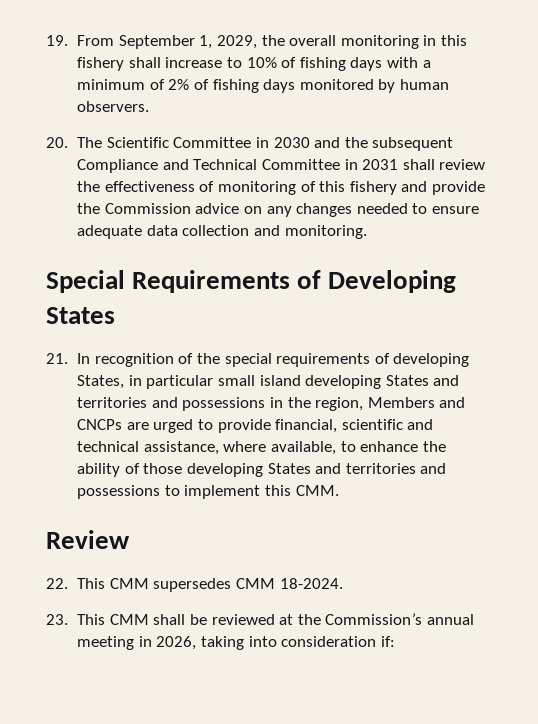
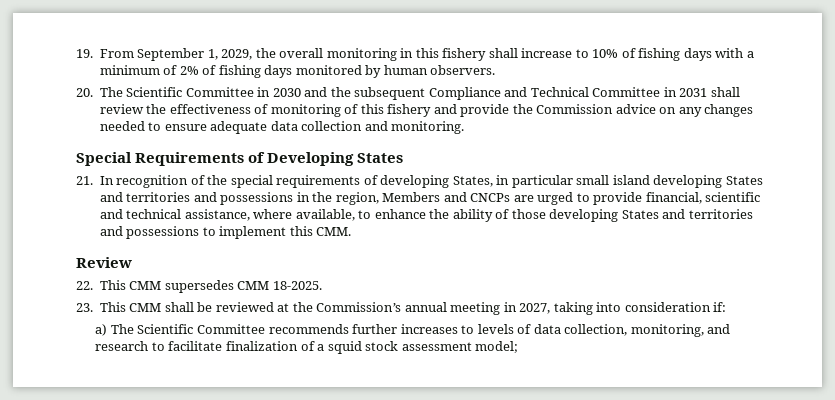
- 22. This CMM supersedes CMM 18-2024.
+ 22. This CMM supersedes CMM 18-2025.
- 23. This CMM shall be reviewed at the Commission’s annual meeting in 2026, taking into consideration if:
+ 23. This CMM shall be reviewed at the Commission’s annual meeting in 2027, taking into consideration if:
+ a) The Scientific Committee recommends further increases to levels of data collection, monitoring, and research to facilitate finalization of a squid stock assessment model;

